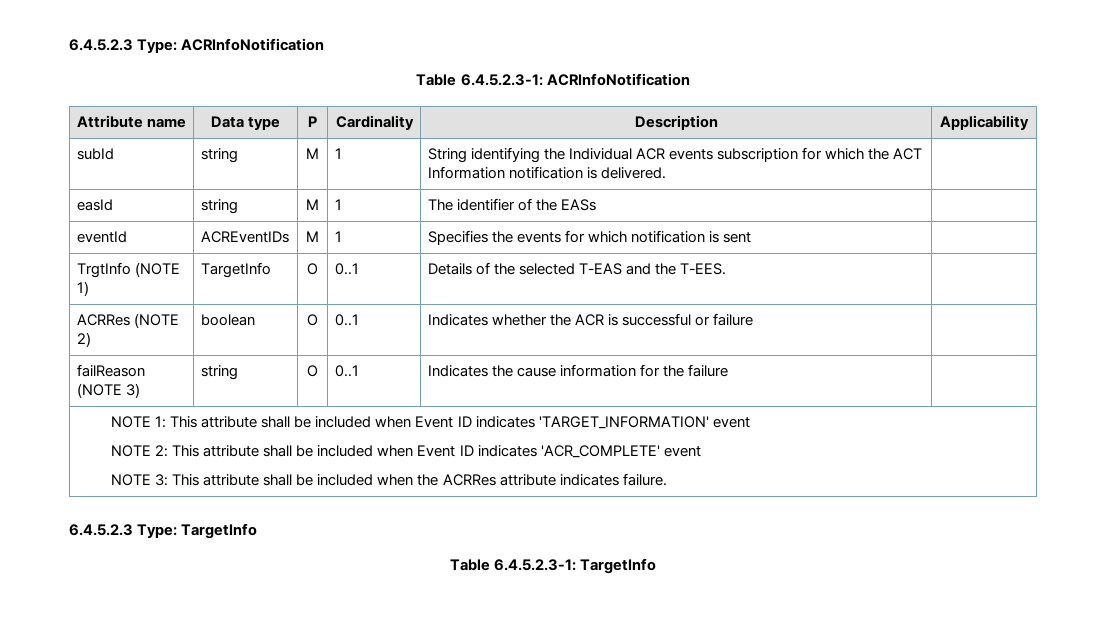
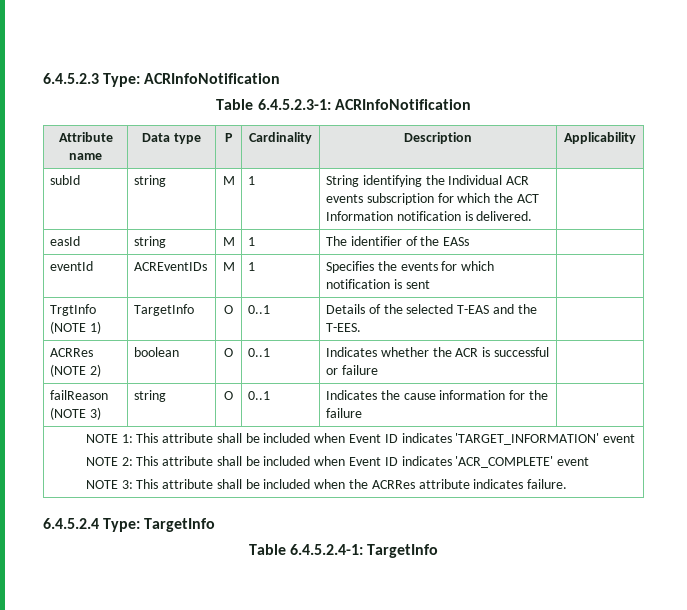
- 6.4.5.2.3 Type: TargetInfo
+ 6.4.5.2.4 Type: TargetInfo
- Table 6.4.5.2.3-1: TargetInfo
+ Table 6.4.5.2.4-1: TargetInfo

